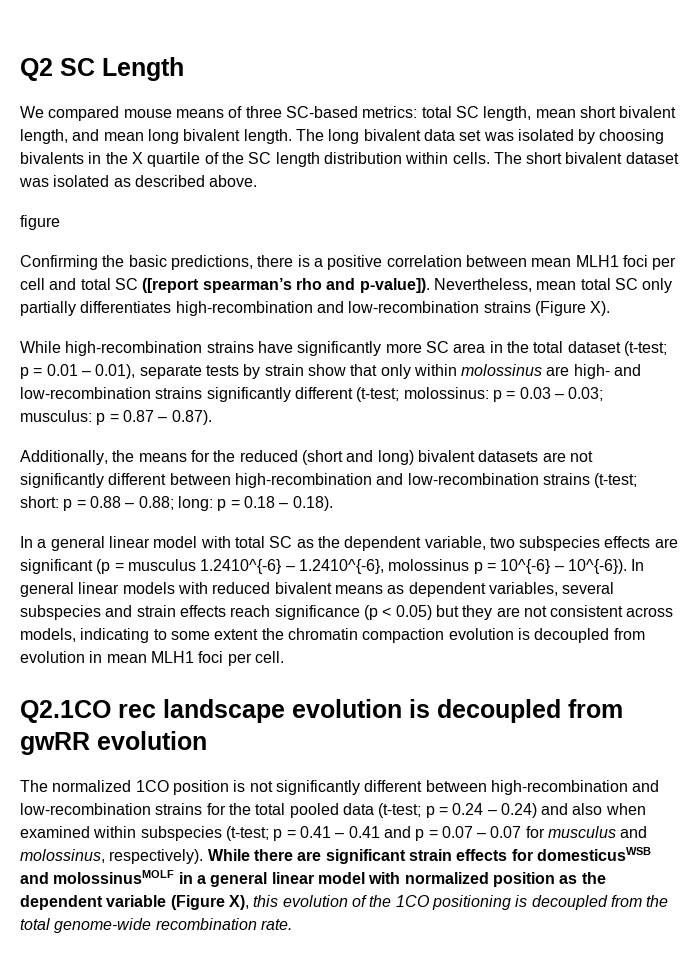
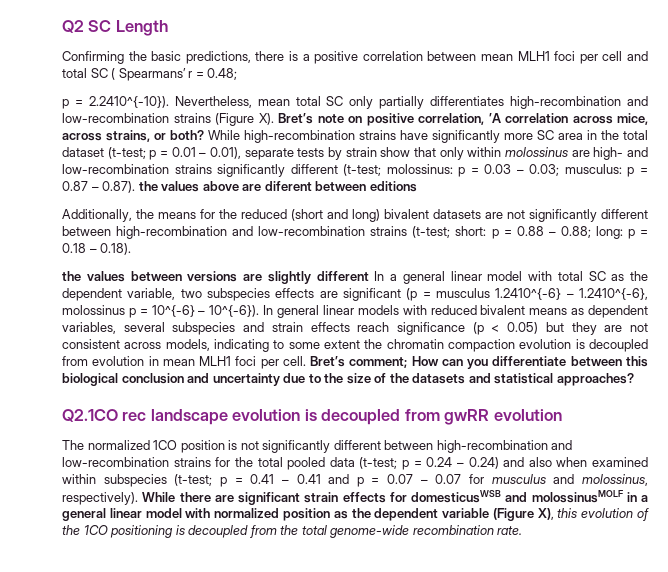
- We compared mouse means of three SC-based metrics: total SC length, mean short bivalent length, and mean long bivalent length. The long bivalent data set was isolated by choosing bivalents in the X quartile of the SC length distribution within cells. The short bivalent dataset was isolated as described above.
- figure
- Confirming the basic predictions, there is a positive correlation between mean MLH1 foci per cell and total SC ([report spearman’s rho and p-value]). Nevertheless, mean total SC only partially differentiates high-recombination and low-recombination strains (Figure X).
- While high-recombination strains have significantly more SC area in the total dataset (t-test;
+ Confirming the basic predictions, there is a positive correlation between mean MLH1 foci per cell and total SC ( Spearmans’ r = 0.48;
+ p = 2.2410^{-10}). Nevertheless, mean total SC only partially differentiates high-recombination and low-recombination strains (Figure X). Bret’s note on positive correlation, ’A correlation across mice, across strains, or both? While high-recombination strains have significantly more SC area in the total dataset (t-test;
- p = 0.87 – 0.87).
+ p = 0.87 – 0.87). the values above are diferent between editions
- In a general linear model with total SC as the dependent variable, two subspecies effects are significant (p = musculus 1.2410^{-6} – 1.2410^{-6}, molossinus p = 10^{-6} – 10^{-6}).
+ the values between versions are slightly different In a general linear model with total SC as the dependent variable, two subspecies effects are significant (p = musculus 1.2410^{-6} – 1.2410^{-6}, molossinus p = 10^{-6} – 10^{-6}).
+ Bret’s comment; How can you differentiate between this biological conclusion and uncertainty due to the size of the datasets and statistical approaches?

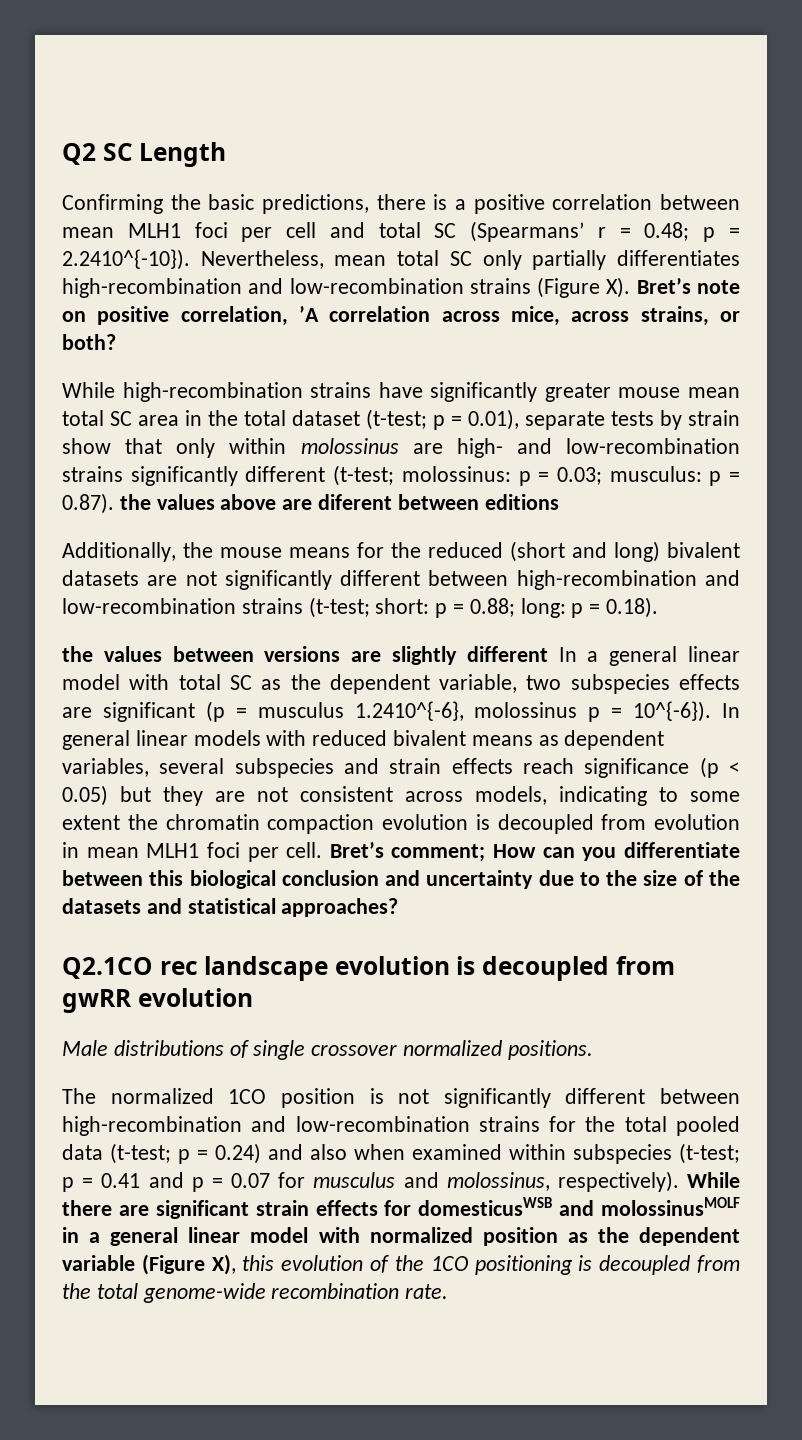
- Confirming the basic predictions, there is a positive correlation between mean MLH1 foci per cell and total SC ( Spearmans’ r = 0.48;
- p = 2.2410^{-10}). Nevertheless, mean total SC only partially differentiates high-recombination and low-recombination strains (Figure X). Bret’s note on positive correlation, ’A correlation across mice, across strains, or both? While high-recombination strains have significantly more SC area in the total dataset (t-test;
+ Confirming the basic predictions, there is a positive correlation between mean MLH1 foci per cell and total SC (Spearmans’ r = 0.48; p = 2.2410^{-10}). Nevertheless, mean total SC only partially differentiates high-recombination and low-recombination strains (Figure X). Bret’s note on positive correlation, ’A correlation across mice, across strains, or both?
+ While high-recombination strains have significantly greater mouse mean total SC area in the total dataset (t-test;
- p = 0.01 – 0.01), separate tests by strain show that only within molossinus are high- and low-recombination strains significantly different (t-test;
+ p = 0.01), separate tests by strain show that only within molossinus are high- and low-recombination strains significantly different (t-test;
- p = 0.03 – 0.03;
+ p = 0.03;
- p = 0.87 – 0.87). the values above are diferent between editions
+ p = 0.87). the values above are diferent between editions
- Additionally, the means for the reduced (short and long) bivalent datasets are not significantly different between high-recombination and low-recombination strains (t-test; short: p = 0.88 – 0.88; long: p = 0.18 – 0.18).
+ Additionally, the mouse means for the reduced (short and long) bivalent datasets are not significantly different between high-recombination and low-recombination strains (t-test; short: p = 0.88; long: p = 0.18).
- the values between versions are slightly different In a general linear model with total SC as the dependent variable, two subspecies effects are significant (p = musculus 1.2410^{-6} – 1.2410^{-6}, molossinus p = 10^{-6} – 10^{-6}).
+ the values between versions are slightly different In a general linear model with total SC as the dependent variable, two subspecies effects are significant (p = musculus 1.2410^{-6}, molossinus p = 10^{-6}).
+ Male distributions of single crossover normalized positions.
- The normalized 1CO position is not significantly different between high-recombination and low-recombination strains for the total pooled data (t-test; p = 0.24 – 0.24) and also when examined within subspecies (t-test; p = 0.41 – 0.41 and p = 0.07 – 0.07 for musculus and molossinus, respectively).
+ The normalized 1CO position is not significantly different between high-recombination and low-recombination strains for the total pooled data (t-test; p = 0.24) and also when examined within subspecies (t-test; p = 0.41 and p = 0.07 for musculus and molossinus, respectively).

